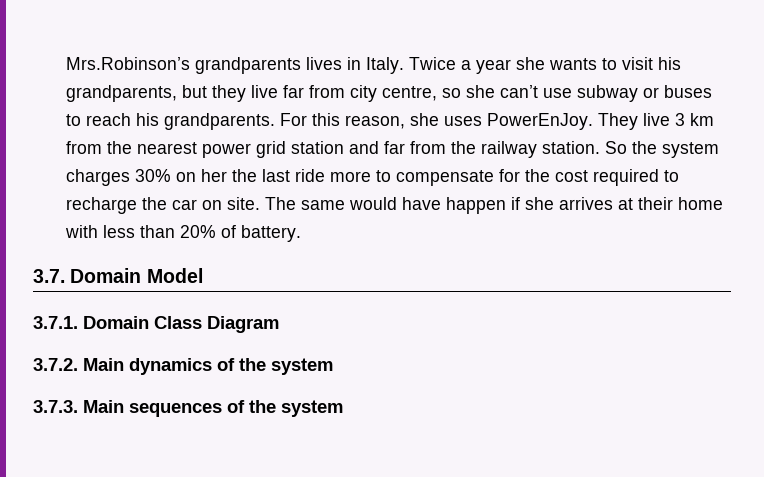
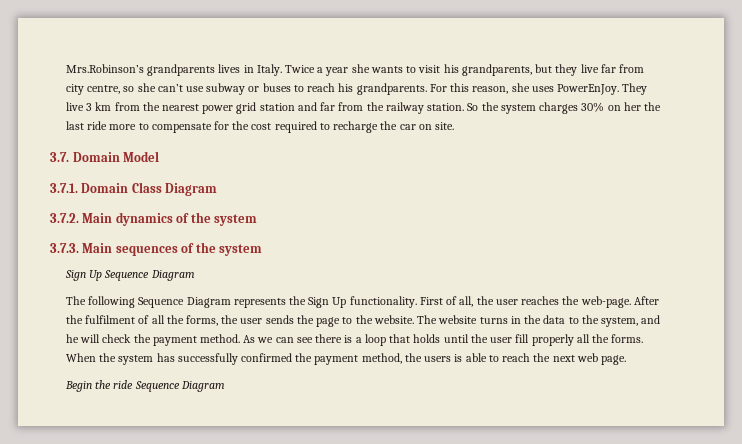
- The same would have happen if she arrives at their home with less than 20% of battery.
+ Sign Up Sequence Diagram
+ The following Sequence Diagram represents the Sign Up functionality. First of all, the user reaches the web-page. After the fulfilment of all the forms, the user sends the page to the website. The website turns in the data to the system, and he will check the payment method. As we can see there is a loop that holds until the user fill properly all the forms. When the system has successfully confirmed the payment method, the users is able to reach the next web page.
+ Begin the ride Sequence Diagram

